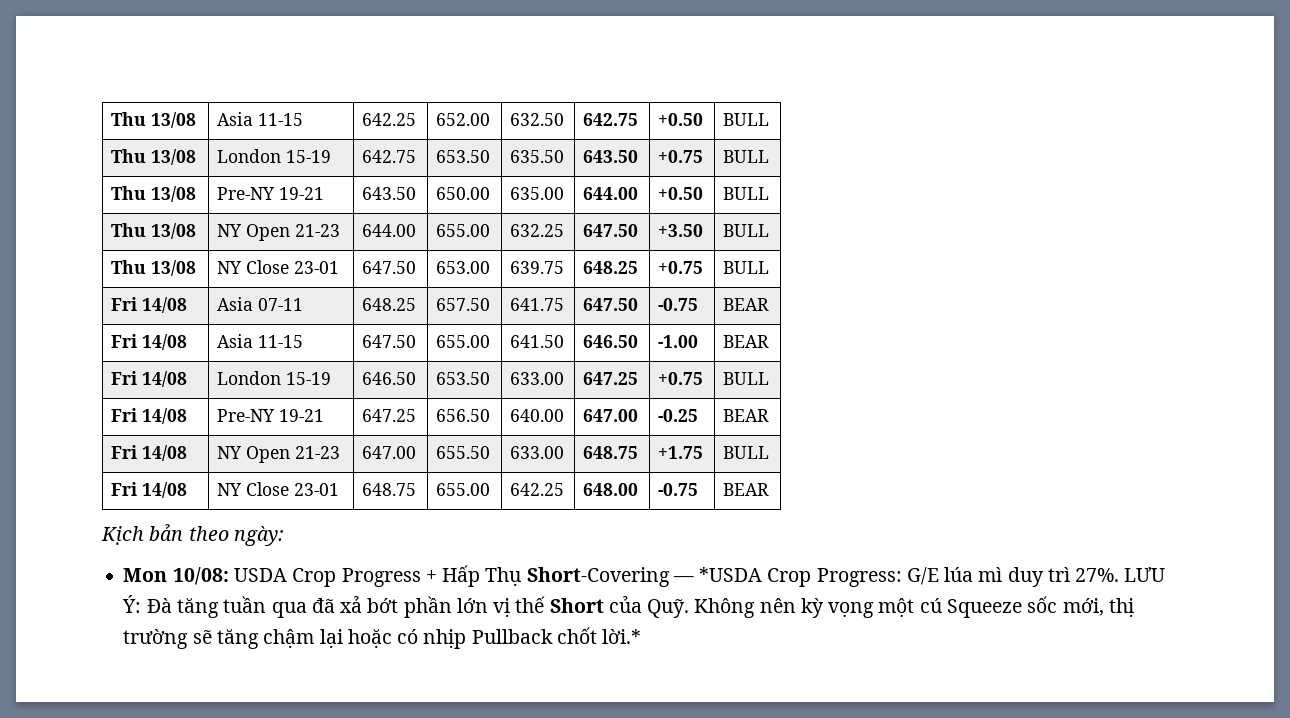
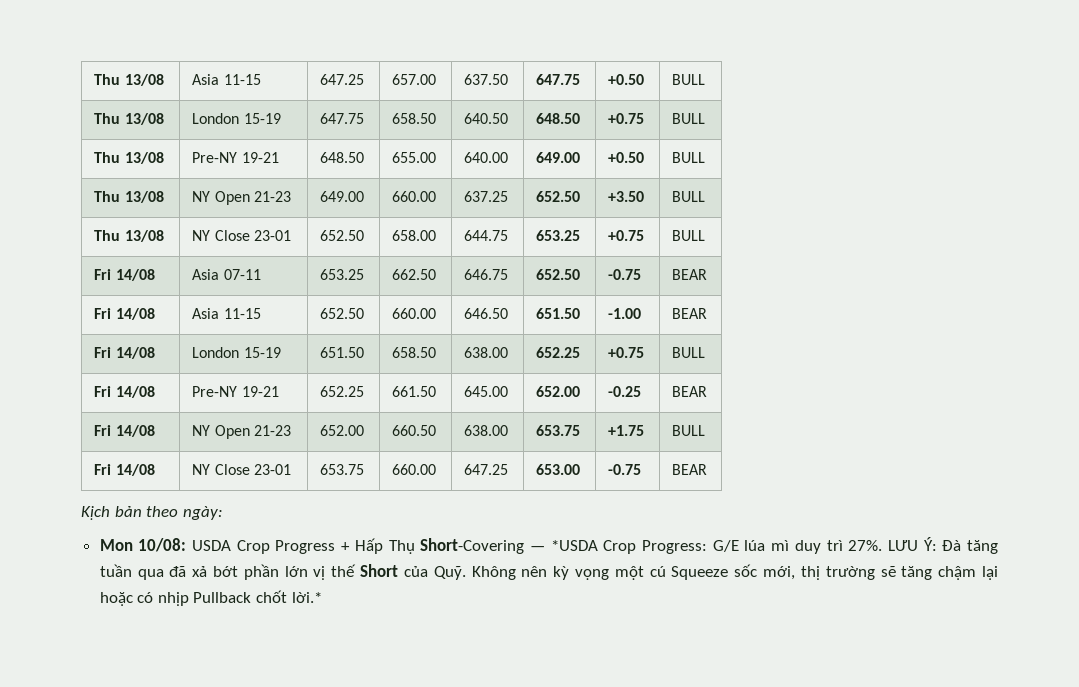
- Thu 13/08 | Asia 11-15 | 642.25 | 652.00 | 632.50 | 642.75 | +0.50 | BULL
+ Thu 13/08 | Asia 11-15 | 647.25 | 657.00 | 637.50 | 647.75 | +0.50 | BULL
- Thu 13/08 | London 15-19 | 642.75 | 653.50 | 635.50 | 643.50 | +0.75 | BULL
+ Thu 13/08 | London 15-19 | 647.75 | 658.50 | 640.50 | 648.50 | +0.75 | BULL
- Thu 13/08 | Pre-NY 19-21 | 643.50 | 650.00 | 635.00 | 644.00 | +0.50 | BULL
+ Thu 13/08 | Pre-NY 19-21 | 648.50 | 655.00 | 640.00 | 649.00 | +0.50 | BULL
- Thu 13/08 | NY Open 21-23 | 644.00 | 655.00 | 632.25 | 647.50 | +3.50 | BULL
+ Thu 13/08 | NY Open 21-23 | 649.00 | 660.00 | 637.25 | 652.50 | +3.50 | BULL
- Thu 13/08 | NY Close 23-01 | 647.50 | 653.00 | 639.75 | 648.25 | +0.75 | BULL
+ Thu 13/08 | NY Close 23-01 | 652.50 | 658.00 | 644.75 | 653.25 | +0.75 | BULL
- Fri 14/08 | Asia 07-11 | 648.25 | 657.50 | 641.75 | 647.50 | -0.75 | BEAR
+ Fri 14/08 | Asia 07-11 | 653.25 | 662.50 | 646.75 | 652.50 | -0.75 | BEAR
- Fri 14/08 | Asia 11-15 | 647.50 | 655.00 | 641.50 | 646.50 | -1.00 | BEAR
+ Fri 14/08 | Asia 11-15 | 652.50 | 660.00 | 646.50 | 651.50 | -1.00 | BEAR
- Fri 14/08 | London 15-19 | 646.50 | 653.50 | 633.00 | 647.25 | +0.75 | BULL
+ Fri 14/08 | London 15-19 | 651.50 | 658.50 | 638.00 | 652.25 | +0.75 | BULL
- Fri 14/08 | Pre-NY 19-21 | 647.25 | 656.50 | 640.00 | 647.00 | -0.25 | BEAR
+ Fri 14/08 | Pre-NY 19-21 | 652.25 | 661.50 | 645.00 | 652.00 | -0.25 | BEAR
- Fri 14/08 | NY Open 21-23 | 647.00 | 655.50 | 633.00 | 648.75 | +1.75 | BULL
+ Fri 14/08 | NY Open 21-23 | 652.00 | 660.50 | 638.00 | 653.75 | +1.75 | BULL
- Fri 14/08 | NY Close 23-01 | 648.75 | 655.00 | 642.25 | 648.00 | -0.75 | BEAR
+ Fri 14/08 | NY Close 23-01 | 653.75 | 660.00 | 647.25 | 653.00 | -0.75 | BEAR

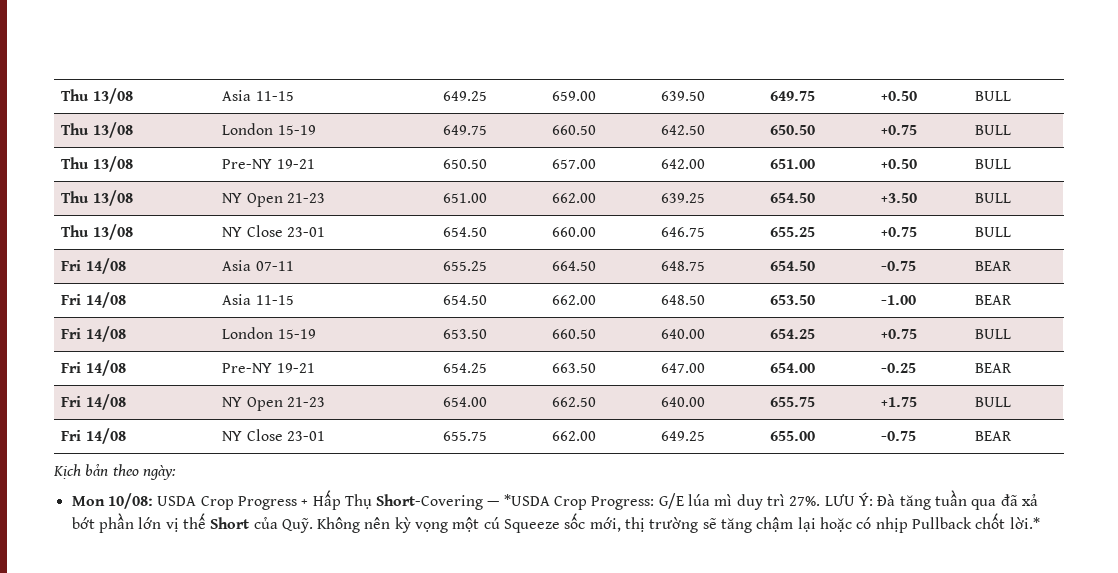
- Thu 13/08 | Asia 11-15 | 647.25 | 657.00 | 637.50 | 647.75 | +0.50 | BULL
+ Thu 13/08 | Asia 11-15 | 649.25 | 659.00 | 639.50 | 649.75 | +0.50 | BULL
- Thu 13/08 | London 15-19 | 647.75 | 658.50 | 640.50 | 648.50 | +0.75 | BULL
+ Thu 13/08 | London 15-19 | 649.75 | 660.50 | 642.50 | 650.50 | +0.75 | BULL
- Thu 13/08 | Pre-NY 19-21 | 648.50 | 655.00 | 640.00 | 649.00 | +0.50 | BULL
+ Thu 13/08 | Pre-NY 19-21 | 650.50 | 657.00 | 642.00 | 651.00 | +0.50 | BULL
- Thu 13/08 | NY Open 21-23 | 649.00 | 660.00 | 637.25 | 652.50 | +3.50 | BULL
+ Thu 13/08 | NY Open 21-23 | 651.00 | 662.00 | 639.25 | 654.50 | +3.50 | BULL
- Thu 13/08 | NY Close 23-01 | 652.50 | 658.00 | 644.75 | 653.25 | +0.75 | BULL
+ Thu 13/08 | NY Close 23-01 | 654.50 | 660.00 | 646.75 | 655.25 | +0.75 | BULL
- Fri 14/08 | Asia 07-11 | 653.25 | 662.50 | 646.75 | 652.50 | -0.75 | BEAR
+ Fri 14/08 | Asia 07-11 | 655.25 | 664.50 | 648.75 | 654.50 | -0.75 | BEAR
- Fri 14/08 | Asia 11-15 | 652.50 | 660.00 | 646.50 | 651.50 | -1.00 | BEAR
+ Fri 14/08 | Asia 11-15 | 654.50 | 662.00 | 648.50 | 653.50 | -1.00 | BEAR
- Fri 14/08 | London 15-19 | 651.50 | 658.50 | 638.00 | 652.25 | +0.75 | BULL
+ Fri 14/08 | London 15-19 | 653.50 | 660.50 | 640.00 | 654.25 | +0.75 | BULL
- Fri 14/08 | Pre-NY 19-21 | 652.25 | 661.50 | 645.00 | 652.00 | -0.25 | BEAR
+ Fri 14/08 | Pre-NY 19-21 | 654.25 | 663.50 | 647.00 | 654.00 | -0.25 | BEAR
- Fri 14/08 | NY Open 21-23 | 652.00 | 660.50 | 638.00 | 653.75 | +1.75 | BULL
+ Fri 14/08 | NY Open 21-23 | 654.00 | 662.50 | 640.00 | 655.75 | +1.75 | BULL
- Fri 14/08 | NY Close 23-01 | 653.75 | 660.00 | 647.25 | 653.00 | -0.75 | BEAR
+ Fri 14/08 | NY Close 23-01 | 655.75 | 662.00 | 649.25 | 655.00 | -0.75 | BEAR

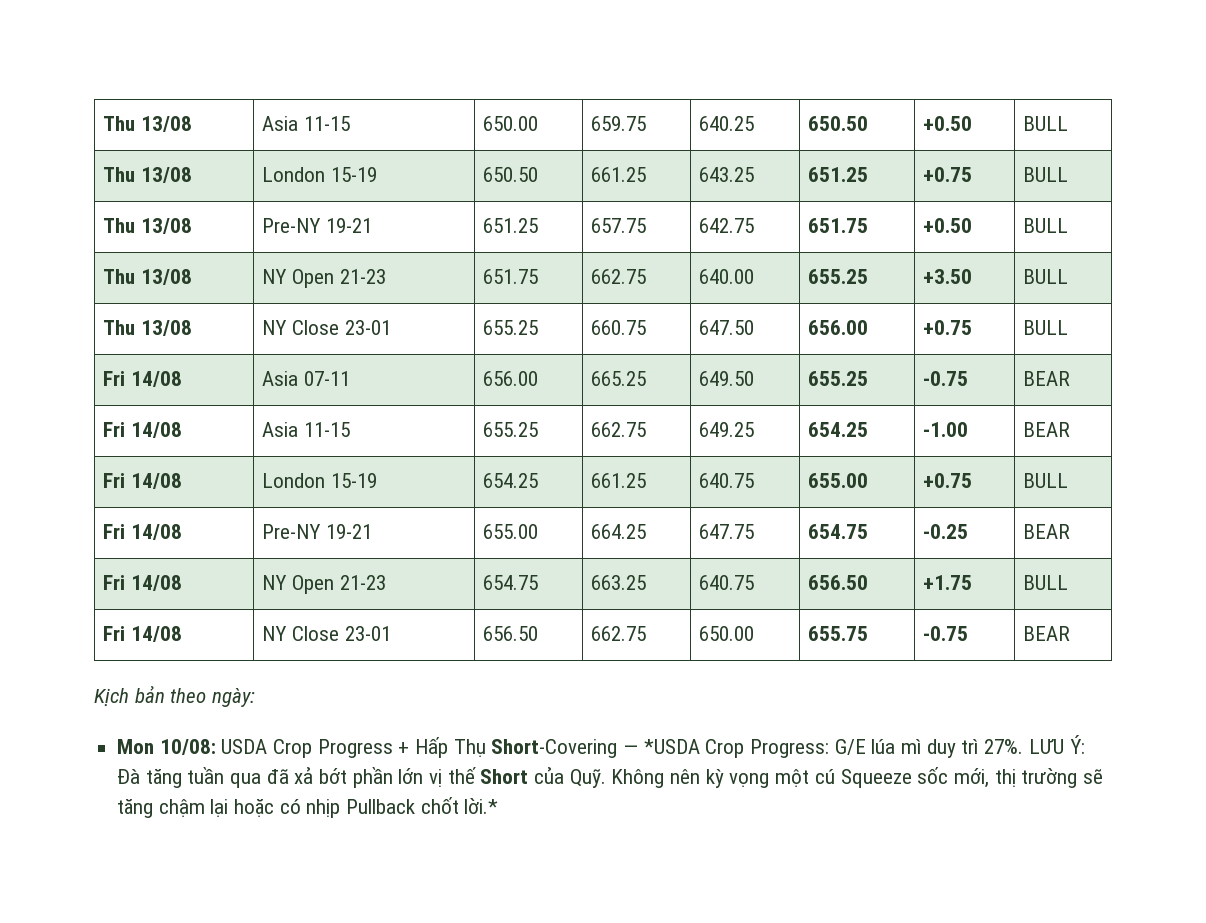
- Thu 13/08 | Asia 11-15 | 649.25 | 659.00 | 639.50 | 649.75 | +0.50 | BULL
+ Thu 13/08 | Asia 11-15 | 650.00 | 659.75 | 640.25 | 650.50 | +0.50 | BULL
- Thu 13/08 | London 15-19 | 649.75 | 660.50 | 642.50 | 650.50 | +0.75 | BULL
+ Thu 13/08 | London 15-19 | 650.50 | 661.25 | 643.25 | 651.25 | +0.75 | BULL
- Thu 13/08 | Pre-NY 19-21 | 650.50 | 657.00 | 642.00 | 651.00 | +0.50 | BULL
+ Thu 13/08 | Pre-NY 19-21 | 651.25 | 657.75 | 642.75 | 651.75 | +0.50 | BULL
- Thu 13/08 | NY Open 21-23 | 651.00 | 662.00 | 639.25 | 654.50 | +3.50 | BULL
+ Thu 13/08 | NY Open 21-23 | 651.75 | 662.75 | 640.00 | 655.25 | +3.50 | BULL
- Thu 13/08 | NY Close 23-01 | 654.50 | 660.00 | 646.75 | 655.25 | +0.75 | BULL
+ Thu 13/08 | NY Close 23-01 | 655.25 | 660.75 | 647.50 | 656.00 | +0.75 | BULL
- Fri 14/08 | Asia 07-11 | 655.25 | 664.50 | 648.75 | 654.50 | -0.75 | BEAR
+ Fri 14/08 | Asia 07-11 | 656.00 | 665.25 | 649.50 | 655.25 | -0.75 | BEAR
- Fri 14/08 | Asia 11-15 | 654.50 | 662.00 | 648.50 | 653.50 | -1.00 | BEAR
+ Fri 14/08 | Asia 11-15 | 655.25 | 662.75 | 649.25 | 654.25 | -1.00 | BEAR
- Fri 14/08 | London 15-19 | 653.50 | 660.50 | 640.00 | 654.25 | +0.75 | BULL
+ Fri 14/08 | London 15-19 | 654.25 | 661.25 | 640.75 | 655.00 | +0.75 | BULL
- Fri 14/08 | Pre-NY 19-21 | 654.25 | 663.50 | 647.00 | 654.00 | -0.25 | BEAR
+ Fri 14/08 | Pre-NY 19-21 | 655.00 | 664.25 | 647.75 | 654.75 | -0.25 | BEAR
- Fri 14/08 | NY Open 21-23 | 654.00 | 662.50 | 640.00 | 655.75 | +1.75 | BULL
+ Fri 14/08 | NY Open 21-23 | 654.75 | 663.25 | 640.75 | 656.50 | +1.75 | BULL
- Fri 14/08 | NY Close 23-01 | 655.75 | 662.00 | 649.25 | 655.00 | -0.75 | BEAR
+ Fri 14/08 | NY Close 23-01 | 656.50 | 662.75 | 650.00 | 655.75 | -0.75 | BEAR

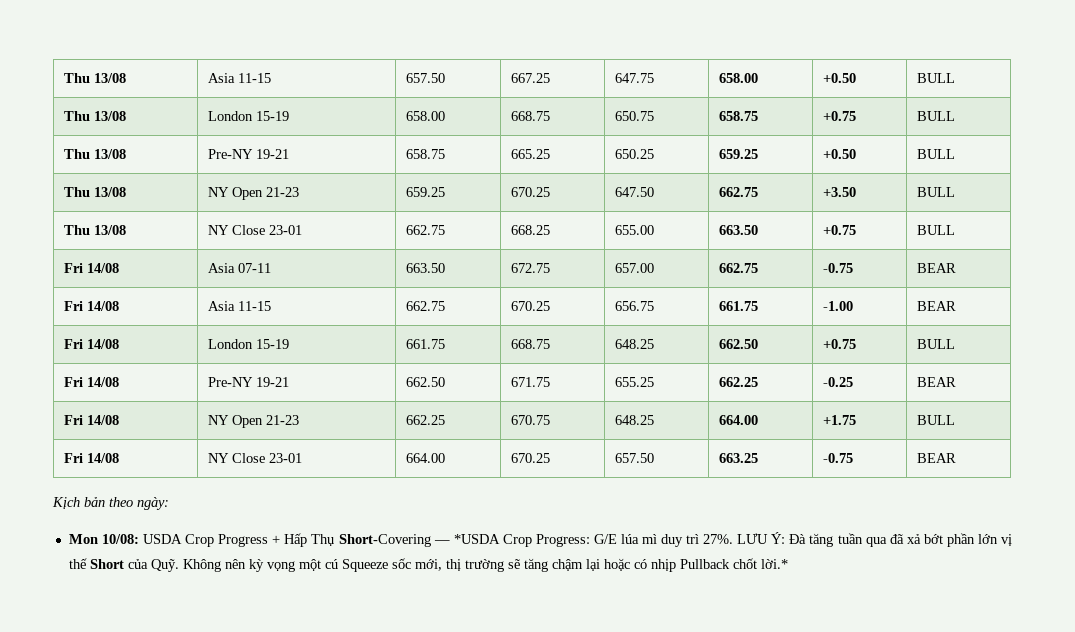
- Thu 13/08 | Asia 11-15 | 650.00 | 659.75 | 640.25 | 650.50 | +0.50 | BULL
+ Thu 13/08 | Asia 11-15 | 657.50 | 667.25 | 647.75 | 658.00 | +0.50 | BULL
- Thu 13/08 | London 15-19 | 650.50 | 661.25 | 643.25 | 651.25 | +0.75 | BULL
+ Thu 13/08 | London 15-19 | 658.00 | 668.75 | 650.75 | 658.75 | +0.75 | BULL
- Thu 13/08 | Pre-NY 19-21 | 651.25 | 657.75 | 642.75 | 651.75 | +0.50 | BULL
+ Thu 13/08 | Pre-NY 19-21 | 658.75 | 665.25 | 650.25 | 659.25 | +0.50 | BULL
- Thu 13/08 | NY Open 21-23 | 651.75 | 662.75 | 640.00 | 655.25 | +3.50 | BULL
+ Thu 13/08 | NY Open 21-23 | 659.25 | 670.25 | 647.50 | 662.75 | +3.50 | BULL
- Thu 13/08 | NY Close 23-01 | 655.25 | 660.75 | 647.50 | 656.00 | +0.75 | BULL
+ Thu 13/08 | NY Close 23-01 | 662.75 | 668.25 | 655.00 | 663.50 | +0.75 | BULL
- Fri 14/08 | Asia 07-11 | 656.00 | 665.25 | 649.50 | 655.25 | -0.75 | BEAR
+ Fri 14/08 | Asia 07-11 | 663.50 | 672.75 | 657.00 | 662.75 | -0.75 | BEAR
- Fri 14/08 | Asia 11-15 | 655.25 | 662.75 | 649.25 | 654.25 | -1.00 | BEAR
+ Fri 14/08 | Asia 11-15 | 662.75 | 670.25 | 656.75 | 661.75 | -1.00 | BEAR
- Fri 14/08 | London 15-19 | 654.25 | 661.25 | 640.75 | 655.00 | +0.75 | BULL
+ Fri 14/08 | London 15-19 | 661.75 | 668.75 | 648.25 | 662.50 | +0.75 | BULL
- Fri 14/08 | Pre-NY 19-21 | 655.00 | 664.25 | 647.75 | 654.75 | -0.25 | BEAR
+ Fri 14/08 | Pre-NY 19-21 | 662.50 | 671.75 | 655.25 | 662.25 | -0.25 | BEAR
- Fri 14/08 | NY Open 21-23 | 654.75 | 663.25 | 640.75 | 656.50 | +1.75 | BULL
+ Fri 14/08 | NY Open 21-23 | 662.25 | 670.75 | 648.25 | 664.00 | +1.75 | BULL
- Fri 14/08 | NY Close 23-01 | 656.50 | 662.75 | 650.00 | 655.75 | -0.75 | BEAR
+ Fri 14/08 | NY Close 23-01 | 664.00 | 670.25 | 657.50 | 663.25 | -0.75 | BEAR

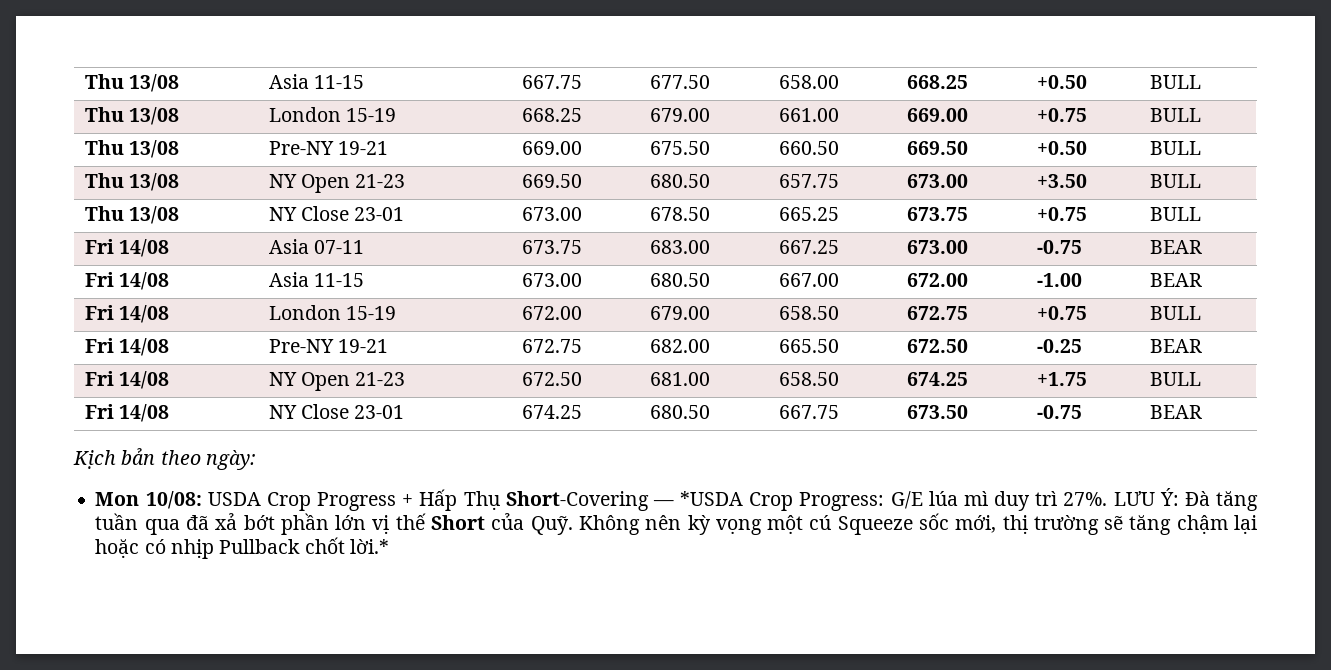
- Thu 13/08 | Asia 11-15 | 657.50 | 667.25 | 647.75 | 658.00 | +0.50 | BULL
+ Thu 13/08 | Asia 11-15 | 667.75 | 677.50 | 658.00 | 668.25 | +0.50 | BULL
- Thu 13/08 | London 15-19 | 658.00 | 668.75 | 650.75 | 658.75 | +0.75 | BULL
+ Thu 13/08 | London 15-19 | 668.25 | 679.00 | 661.00 | 669.00 | +0.75 | BULL
- Thu 13/08 | Pre-NY 19-21 | 658.75 | 665.25 | 650.25 | 659.25 | +0.50 | BULL
+ Thu 13/08 | Pre-NY 19-21 | 669.00 | 675.50 | 660.50 | 669.50 | +0.50 | BULL
- Thu 13/08 | NY Open 21-23 | 659.25 | 670.25 | 647.50 | 662.75 | +3.50 | BULL
+ Thu 13/08 | NY Open 21-23 | 669.50 | 680.50 | 657.75 | 673.00 | +3.50 | BULL
- Thu 13/08 | NY Close 23-01 | 662.75 | 668.25 | 655.00 | 663.50 | +0.75 | BULL
+ Thu 13/08 | NY Close 23-01 | 673.00 | 678.50 | 665.25 | 673.75 | +0.75 | BULL
- Fri 14/08 | Asia 07-11 | 663.50 | 672.75 | 657.00 | 662.75 | -0.75 | BEAR
+ Fri 14/08 | Asia 07-11 | 673.75 | 683.00 | 667.25 | 673.00 | -0.75 | BEAR
- Fri 14/08 | Asia 11-15 | 662.75 | 670.25 | 656.75 | 661.75 | -1.00 | BEAR
+ Fri 14/08 | Asia 11-15 | 673.00 | 680.50 | 667.00 | 672.00 | -1.00 | BEAR
- Fri 14/08 | London 15-19 | 661.75 | 668.75 | 648.25 | 662.50 | +0.75 | BULL
+ Fri 14/08 | London 15-19 | 672.00 | 679.00 | 658.50 | 672.75 | +0.75 | BULL
- Fri 14/08 | Pre-NY 19-21 | 662.50 | 671.75 | 655.25 | 662.25 | -0.25 | BEAR
+ Fri 14/08 | Pre-NY 19-21 | 672.75 | 682.00 | 665.50 | 672.50 | -0.25 | BEAR
- Fri 14/08 | NY Open 21-23 | 662.25 | 670.75 | 648.25 | 664.00 | +1.75 | BULL
+ Fri 14/08 | NY Open 21-23 | 672.50 | 681.00 | 658.50 | 674.25 | +1.75 | BULL
- Fri 14/08 | NY Close 23-01 | 664.00 | 670.25 | 657.50 | 663.25 | -0.75 | BEAR
+ Fri 14/08 | NY Close 23-01 | 674.25 | 680.50 | 667.75 | 673.50 | -0.75 | BEAR

